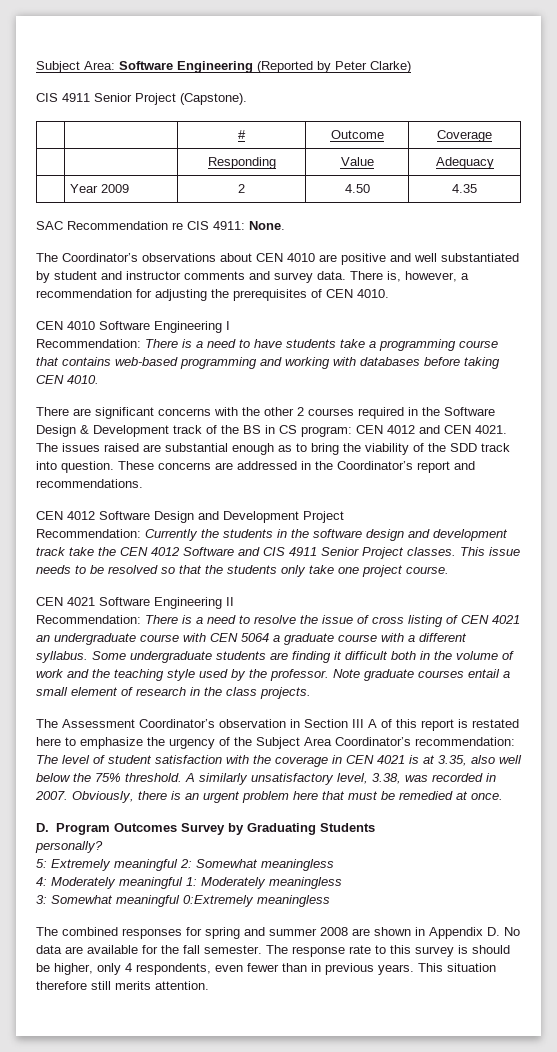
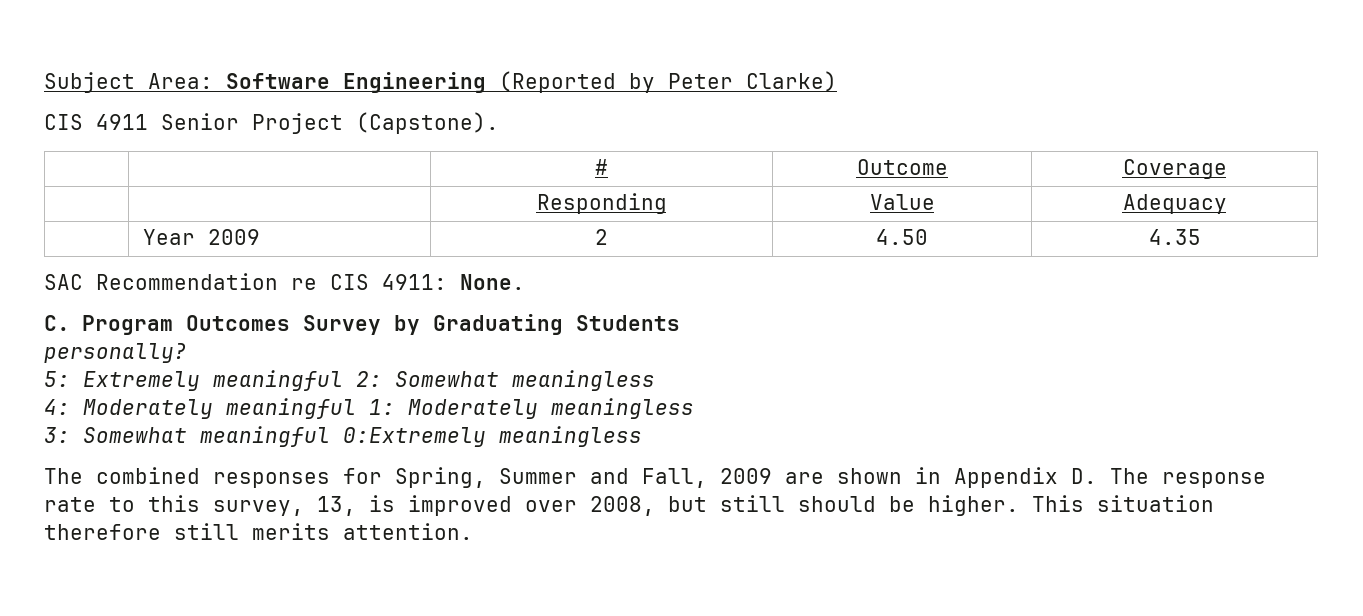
- The Coordinator’s observations about CEN 4010 are positive and well substantiated by student and instructor comments and survey data. There is, however, a recommendation for adjusting the prerequisites of CEN 4010.
- CEN 4010 Software Engineering I
- Recommendation: There is a need to have students take a programming course that contains web-based programming and working with databases before taking CEN 4010.
- There are significant concerns with the other 2 courses required in the Software Design & Development track of the BS in CS program: CEN 4012 and CEN 4021. The issues raised are substantial enough as to bring the viability of the SDD track into question. These concerns are addressed in the Coordinator’s report and recommendations.
- CEN 4012 Software Design and Development Project
- Recommendation: Currently the students in the software design and development track take the CEN 4012 Software and CIS 4911 Senior Project classes. This issue needs to be resolved so that the students only take one project course.
- CEN 4021 Software Engineering II
- Recommendation: There is a need to resolve the issue of cross listing of CEN 4021 an undergraduate course with CEN 5064 a graduate course with a different syllabus. Some undergraduate students are finding it difficult both in the volume of work and the teaching style used by the professor. Note graduate courses entail a small element of research in the class projects.
- The Assessment Coordinator’s observation in Section III A of this report is restated here to emphasize the urgency of the Subject Area Coordinator’s recommendation: The level of student satisfaction with the coverage in CEN 4021 is at 3.35, also well below the 75% threshold. A similarly unsatisfactory level, 3.38, was recorded in 2007. Obviously, there is an urgent problem here that must be remedied at once.
- D. Program Outcomes Survey by Graduating Students
+ C. Program Outcomes Survey by Graduating Students
- The combined responses for spring and summer 2008 are shown in Appendix D. No data are available for the fall semester. The response rate to this survey is should be higher, only 4 respondents, even fewer than in previous years.
+ The combined responses for Spring, Summer and Fall, 2009 are shown in Appendix D. The response rate to this survey, 13, is improved over 2008, but still should be higher.

